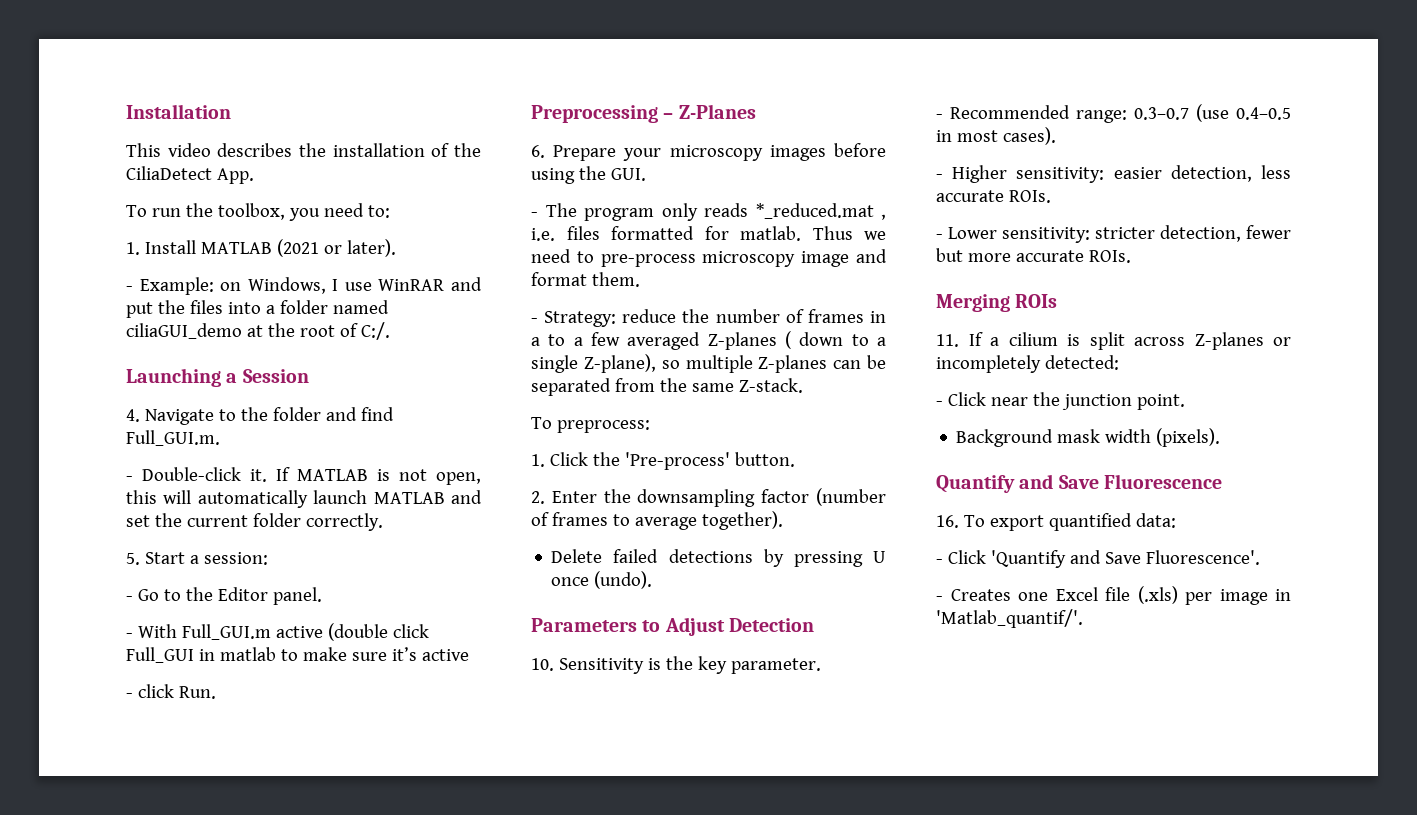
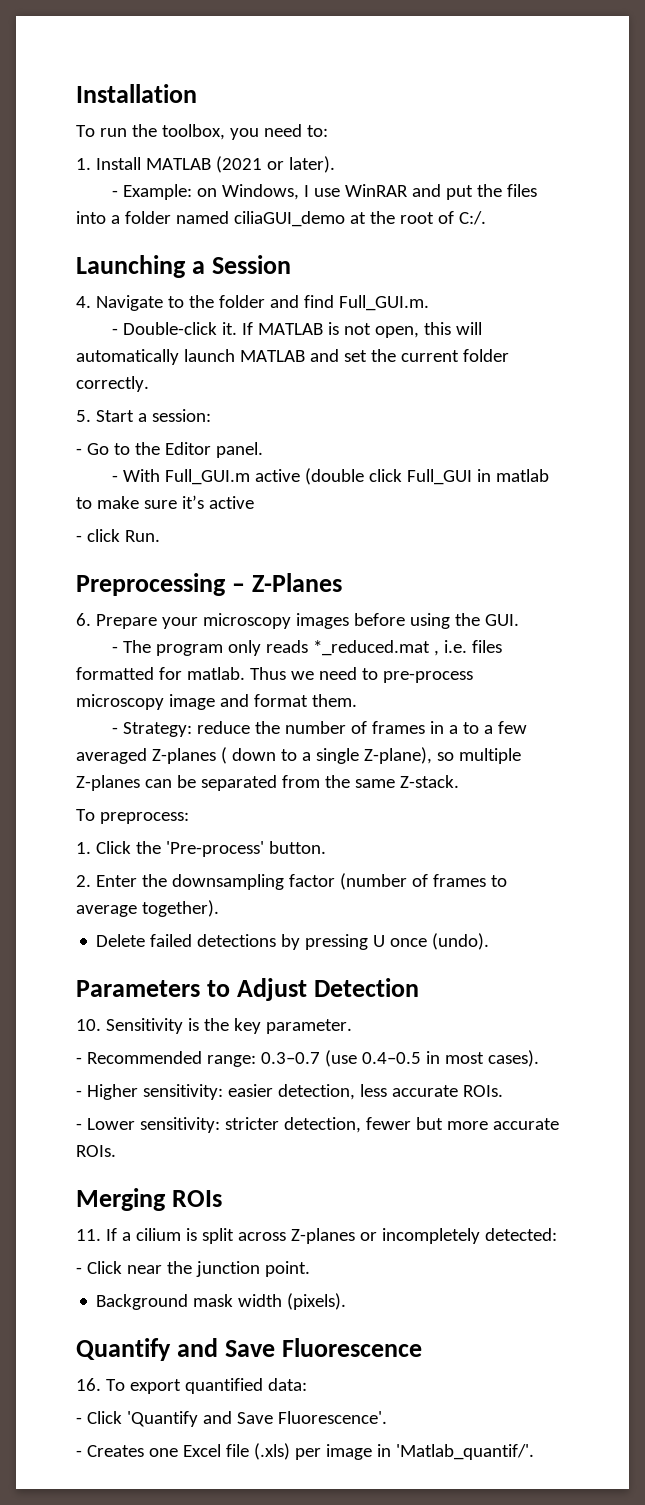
- This video describes the installation of the CiliaDetect App.

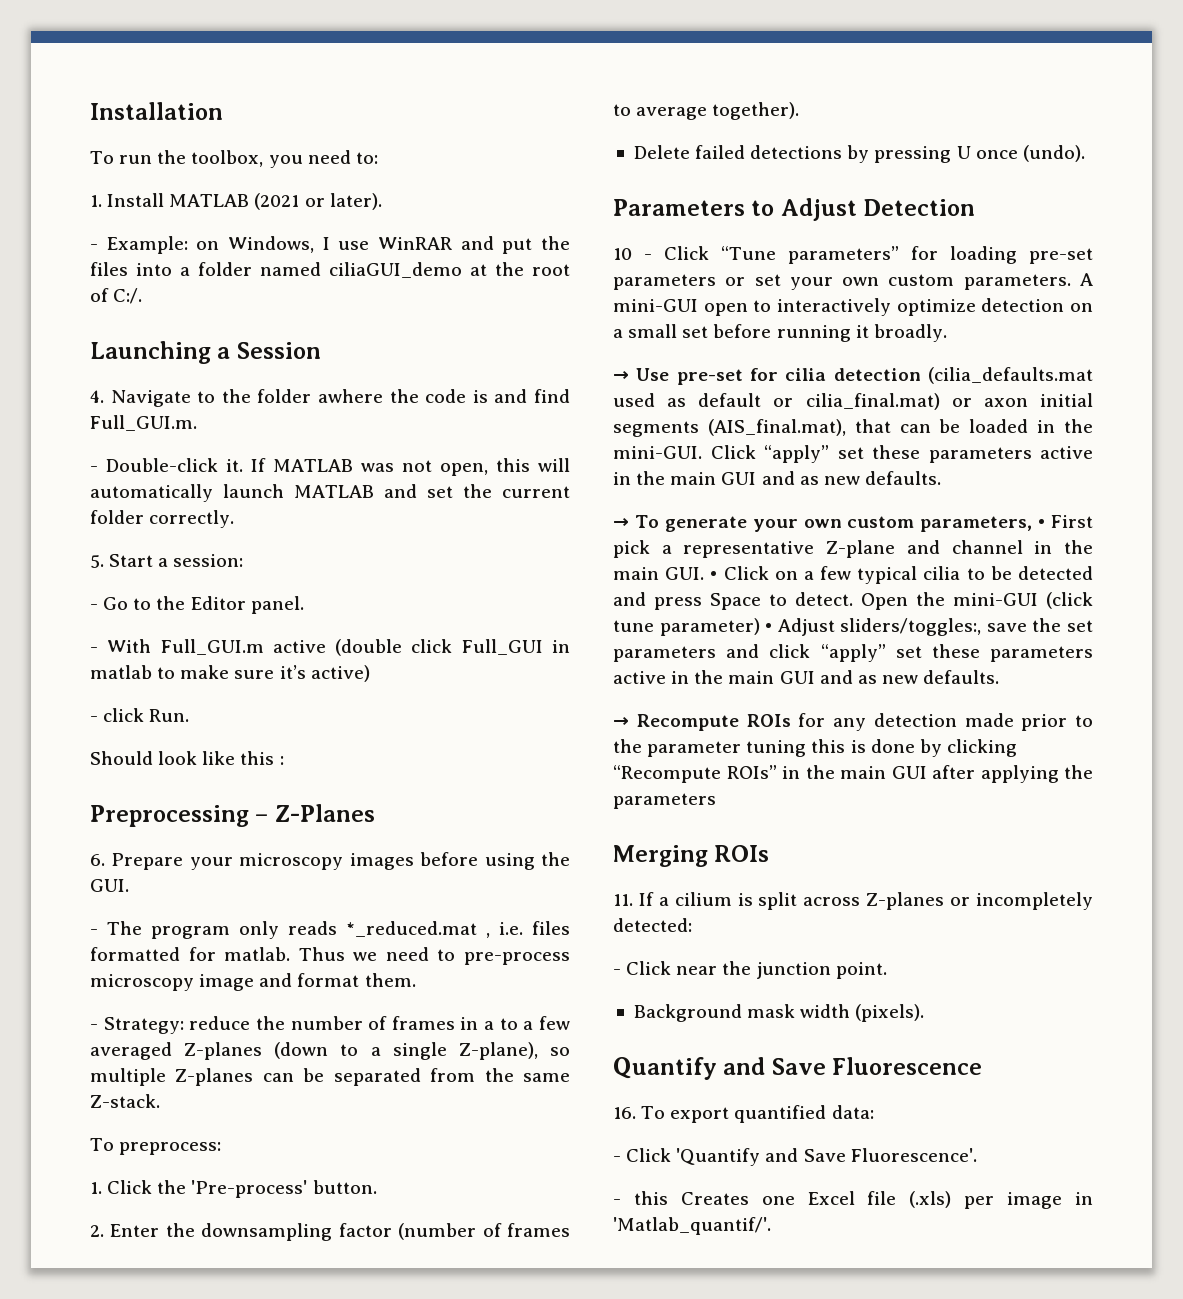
- 4. Navigate to the folder and find Full_GUI.m.
+ 4. Navigate to the folder awhere the code is and find Full_GUI.m.
- If MATLAB is not open, this will automatically launch MATLAB and set the current folder correctly.
+ If MATLAB was not open, this will automatically launch MATLAB and set the current folder correctly.
- - With Full_GUI.m active (double click Full_GUI in matlab to make sure it’s active
+ - With Full_GUI.m active (double click Full_GUI in matlab to make sure it’s active)
+ Should look like this :
- - Strategy: reduce the number of frames in a to a few averaged Z-planes ( down to a single Z-plane), so multiple Z-planes can be separated from the same Z-stack.
+ - Strategy: reduce the number of frames in a to a few averaged Z-planes (down to a single Z-plane), so multiple Z-planes can be separated from the same Z-stack.
- 10. Sensitivity is the key parameter.
- - Recommended range: 0.3–0.7 (use 0.4–0.5 in most cases).
- - Higher sensitivity: easier detection, less accurate ROIs.
- - Lower sensitivity: stricter detection, fewer but more accurate ROIs.
+ 10 - Click “Tune parameters” for loading pre-set parameters or set your own custom parameters. A mini-GUI open to interactively optimize detection on a small set before running it broadly.
+ → Use pre-set for cilia detection (cilia_defaults.mat used as default or cilia_final.mat) or axon initial segments (AIS_final.mat), that can be loaded in the mini-GUI. Click “apply” set these parameters active in the main GUI and as new defaults.
+ → To generate your own custom parameters, • First pick a representative Z-plane and channel in the main GUI. • Click on a few typical cilia to be detected and press Space to detect. Open the mini-GUI (click tune parameter) • Adjust sliders/toggles:, save the set parameters and click “apply” set these parameters active in the main GUI and as new defaults.
+ → Recompute ROIs for any detection made prior to the parameter tuning this is done by clicking “Recompute ROIs” in the main GUI after applying the parameters
- - Creates one Excel file (.xls) per image in 'Matlab_quantif/'.
+ - this Creates one Excel file (.xls) per image in 'Matlab_quantif/'.

